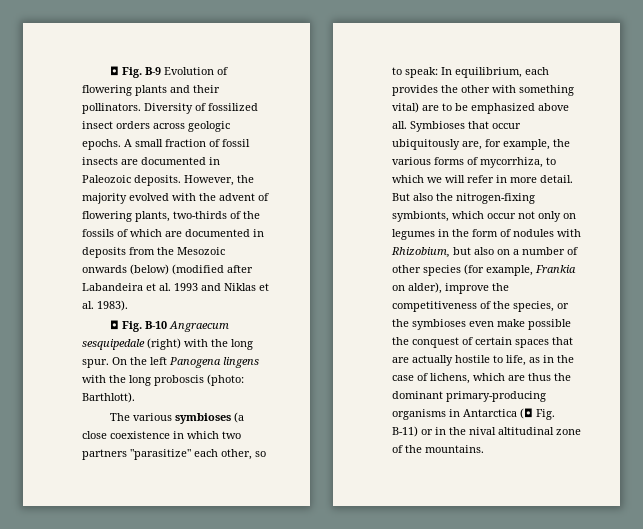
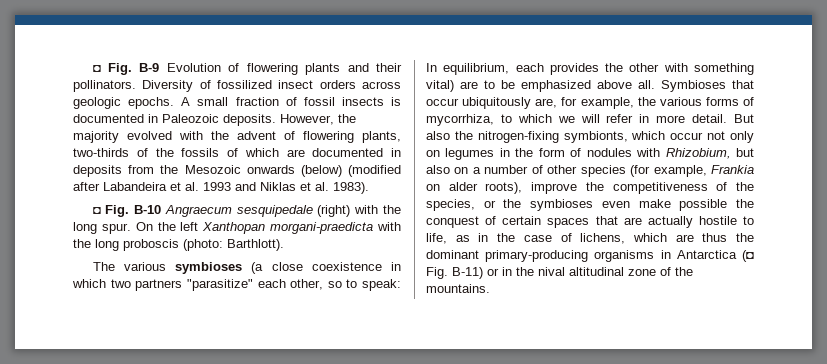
- A small fraction of fossil insects are documented in Paleozoic deposits.
+ A small fraction of fossil insects is documented in Paleozoic deposits.
- On the left Panogena lingens with the long proboscis (photo: Barthlott).
+ On the left Xanthopan morgani-praedicta with the long proboscis (photo: Barthlott).
- But also the nitrogen-fixing symbionts, which occur not only on legumes in the form of nodules with Rhizobium, but also on a number of other species (for example, Frankia on alder), improve the competitiveness of the species, or the symbioses even make possible the conquest of certain spaces that are actually hostile to life, as in the case of lichens, which are thus the dominant primary-producing organisms in Antarctica (◘ Fig. B-11) or in the nival altitudinal zone of the mountains.
+ But also the nitrogen-fixing symbionts, which occur not only on legumes in the form of nodules with Rhizobium, but also on a number of other species (for example, Frankia on alder roots), improve the competitiveness of the species, or the symbioses even make possible the conquest of certain spaces that are actually hostile to life, as in the case of lichens, which are thus the dominant primary-producing organisms in Antarctica (◘ Fig. B-11) or in the nival altitudinal zone of the mountains.

